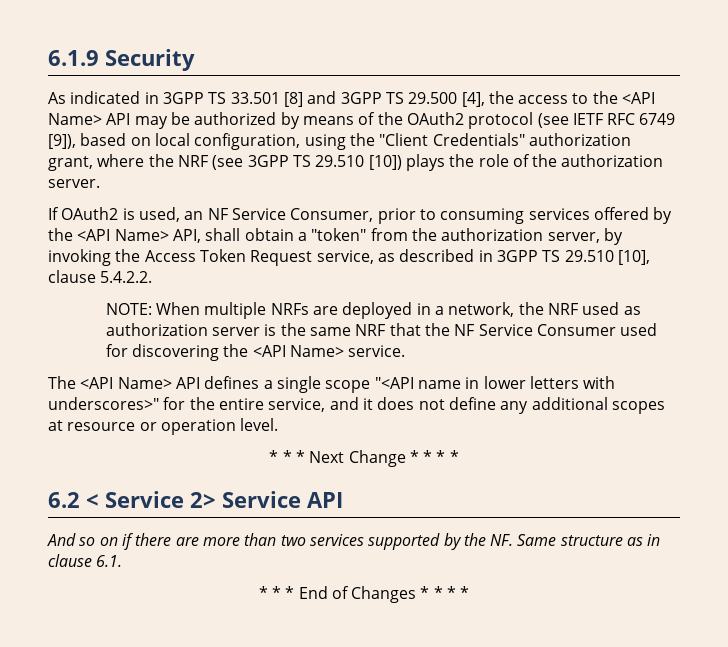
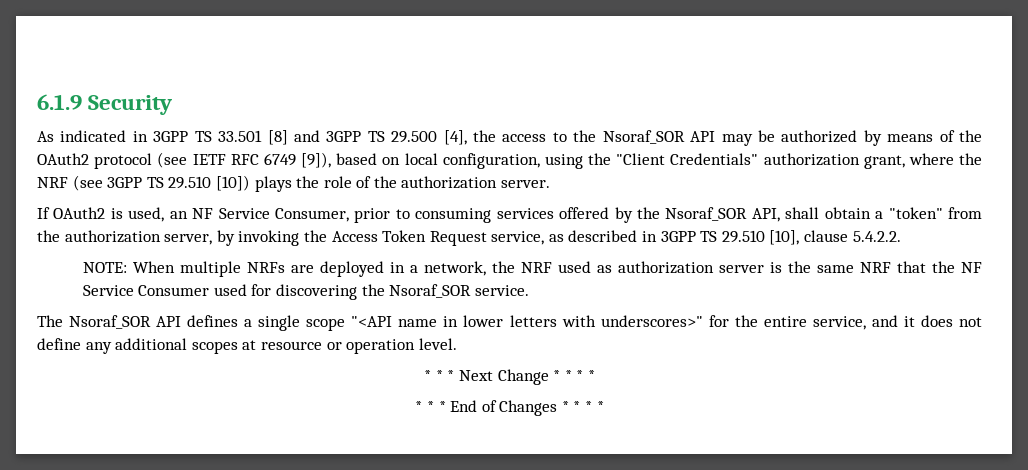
- As indicated in 3GPP TS 33.501 [8] and 3GPP TS 29.500 [4], the access to the <API Name> API may be authorized by means of the OAuth2 protocol (see IETF RFC 6749 [9]), based on local configuration, using the "Client Credentials" authorization grant, where the NRF (see 3GPP TS 29.510 [10]) plays the role of the authorization server.
+ As indicated in 3GPP TS 33.501 [8] and 3GPP TS 29.500 [4], the access to the Nsoraf_SOR API may be authorized by means of the OAuth2 protocol (see IETF RFC 6749 [9]), based on local configuration, using the "Client Credentials" authorization grant, where the NRF (see 3GPP TS 29.510 [10]) plays the role of the authorization server.
- If OAuth2 is used, an NF Service Consumer, prior to consuming services offered by the <API Name> API, shall obtain a "token" from the authorization server, by invoking the Access Token Request service, as described in 3GPP TS 29.510 [10], clause 5.4.2.2.
+ If OAuth2 is used, an NF Service Consumer, prior to consuming services offered by the Nsoraf_SOR API, shall obtain a "token" from the authorization server, by invoking the Access Token Request service, as described in 3GPP TS 29.510 [10], clause 5.4.2.2.
- NOTE: When multiple NRFs are deployed in a network, the NRF used as authorization server is the same NRF that the NF Service Consumer used for discovering the <API Name> service.
+ NOTE: When multiple NRFs are deployed in a network, the NRF used as authorization server is the same NRF that the NF Service Consumer used for discovering the Nsoraf_SOR service.
- The <API Name> API defines a single scope "<API name in lower letters with underscores>" for the entire service, and it does not define any additional scopes at resource or operation level.
+ The Nsoraf_SOR API defines a single scope "<API name in lower letters with underscores>" for the entire service, and it does not define any additional scopes at resource or operation level.
- 6.2 < Service 2> Service API
- And so on if there are more than two services supported by the NF. Same structure as in clause 6.1.

